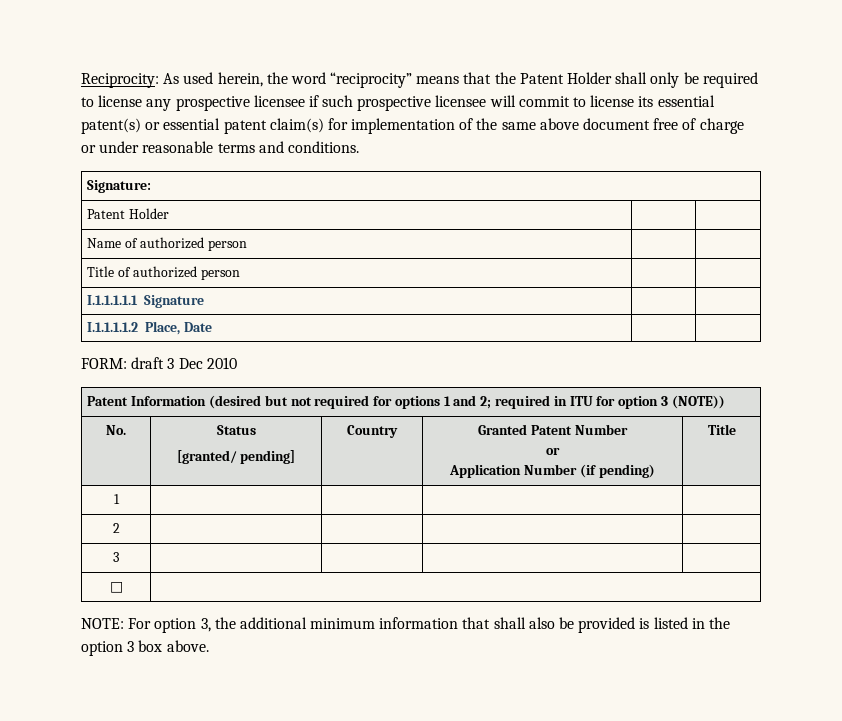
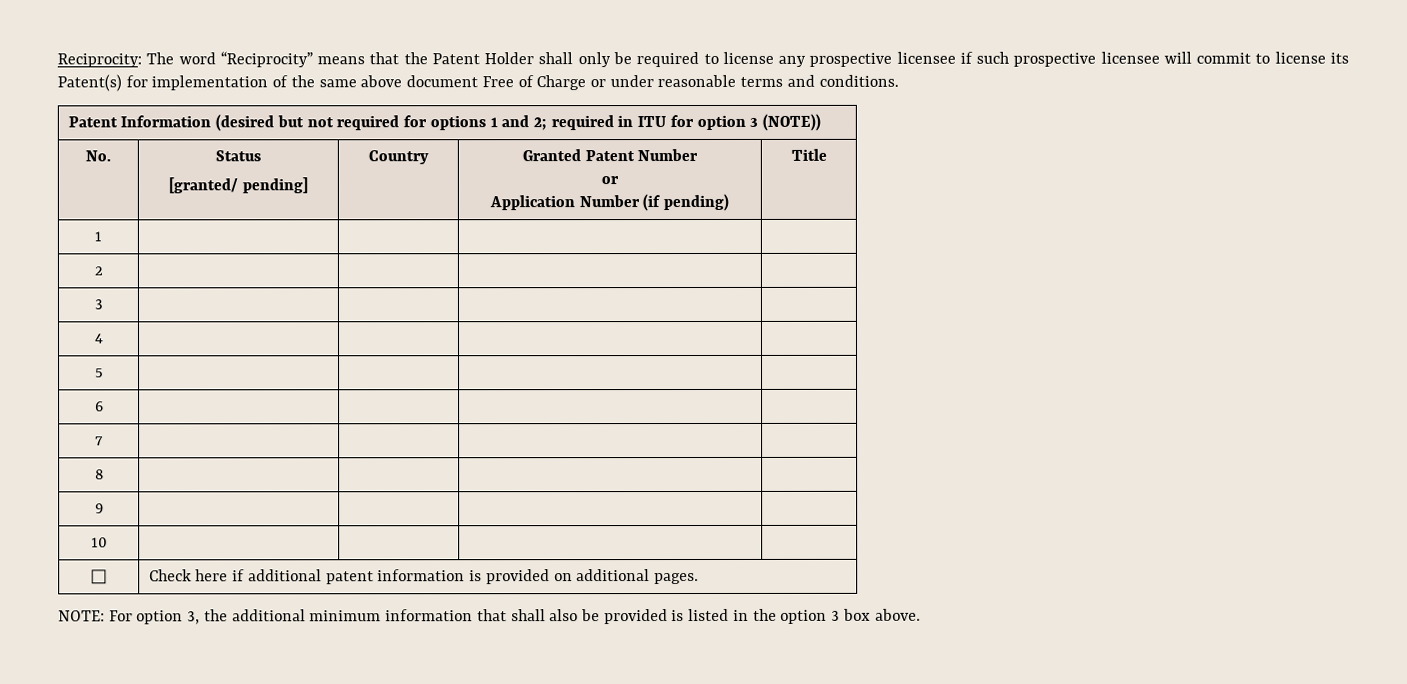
- Reciprocity: As used herein, the word “reciprocity” means that the Patent Holder shall only be required to license any prospective licensee if such prospective licensee will commit to license its essential patent(s) or essential patent claim(s) for implementation of the same above document free of charge or under reasonable terms and conditions.
+ Reciprocity: The word “Reciprocity” means that the Patent Holder shall only be required to license any prospective licensee if such prospective licensee will commit to license its Patent(s) for implementation of the same above document Free of Charge or under reasonable terms and conditions.
- Signature:
- Patent Holder | |
- Name of authorized person | |
- Title of authorized person | |
- I.1.1.1.1.1 Signature | |
- I.1.1.1.1.2 Place, Date | |
- FORM: draft 3 Dec 2010
- □ |
+ 4 | | | |
+ 5 | | | |
+ 6 | | | |
+ 7 | | | |
+ 8 | | | |
+ 9 | | | |
+ 10 | | | |
+ □ | Check here if additional patent information is provided on additional pages.

